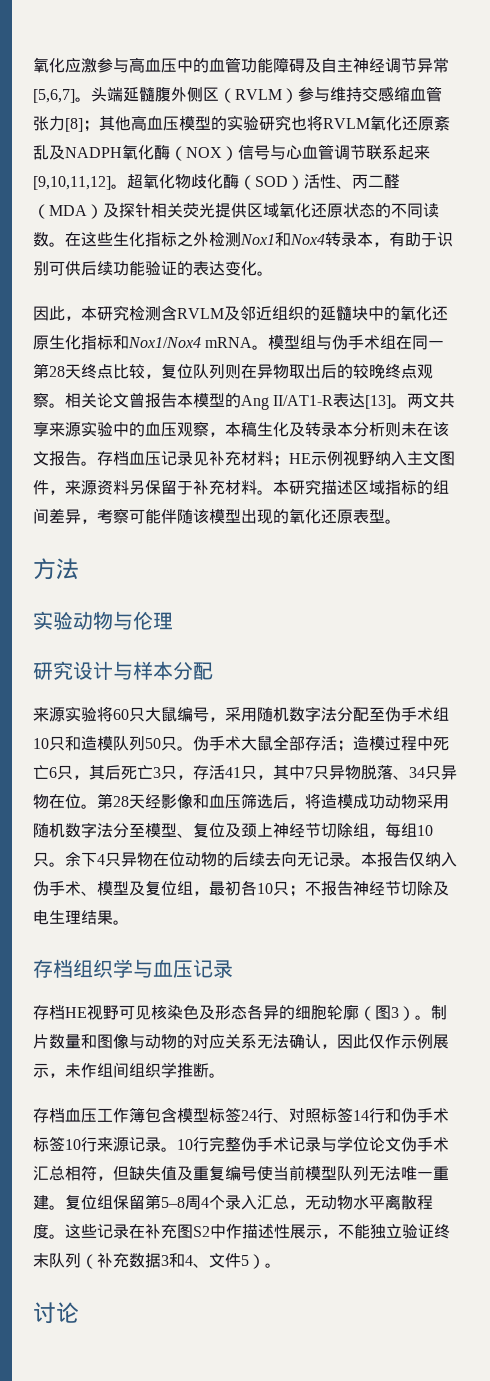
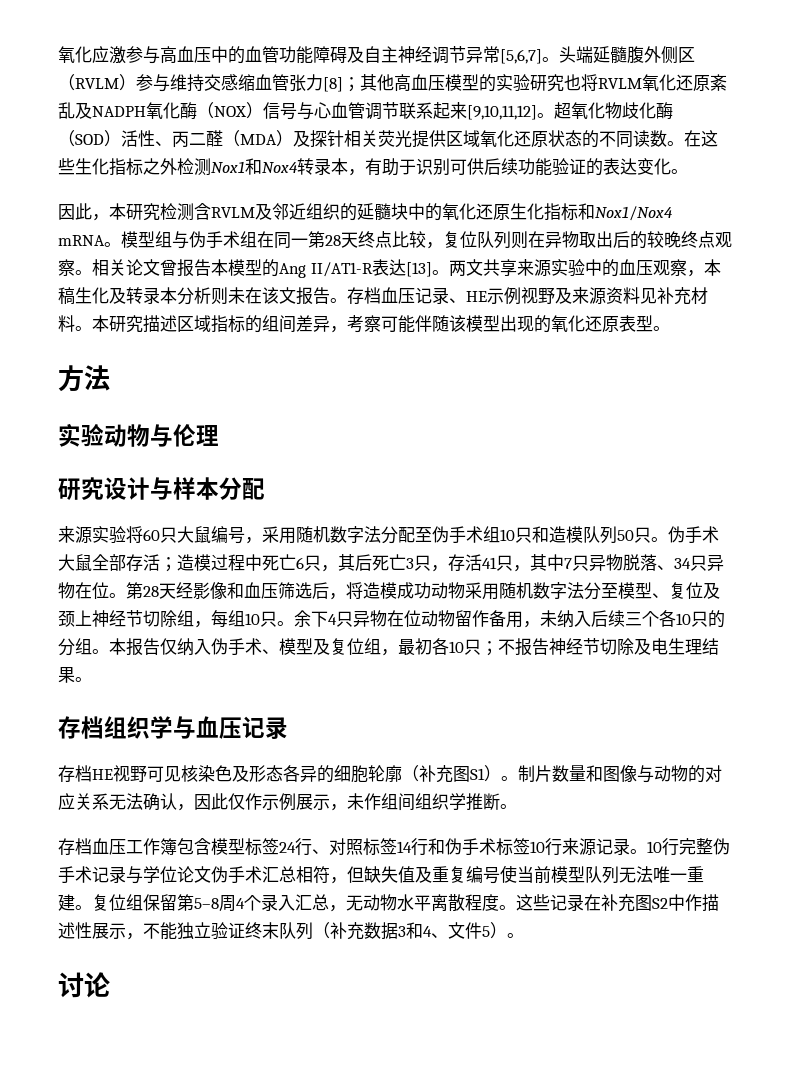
- 存档血压记录见补充材料；HE示例视野纳入主文图件，来源资料另保留于补充材料。
+ 存档血压记录、HE示例视野及来源资料见补充材料。
- 余下4只异物在位动物的后续去向无记录。
+ 余下4只异物在位动物留作备用，未纳入后续三个各10只的分组。
- 存档HE视野可见核染色及形态各异的细胞轮廓（图3）。
+ 存档HE视野可见核染色及形态各异的细胞轮廓（补充图S1）。

